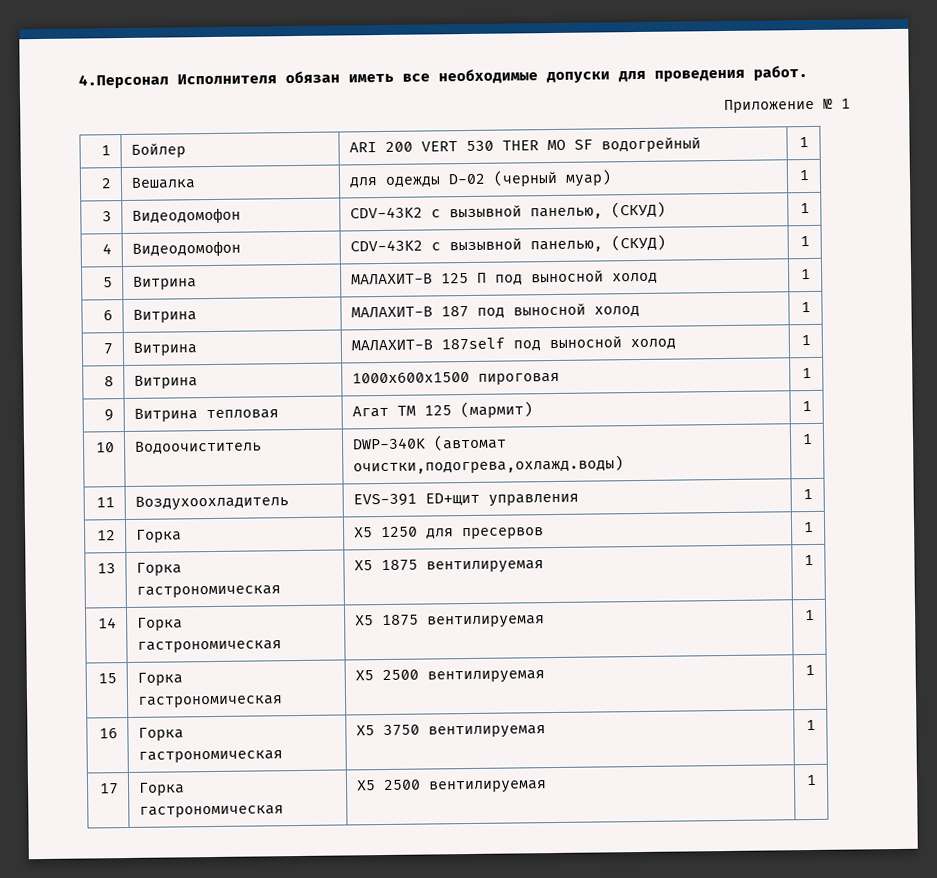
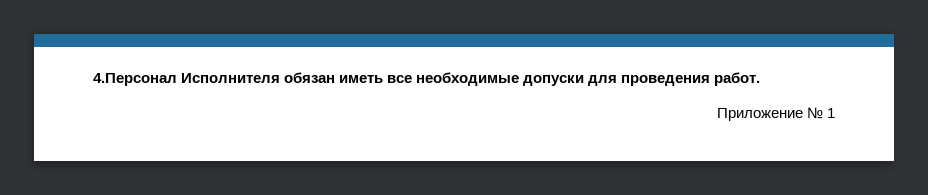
- 1 | Бойлер | ARI 200 VERT 530 THER MO SF водогрейный | 1
- 2 | Вешалка | для одежды D-02 (черный муар) | 1
- 3 | Видеодомофон | CDV-43K2 с вызывной панелью, (СКУД) | 1
- 4 | Видеодомофон | CDV-43K2 с вызывной панелью, (СКУД) | 1
- 5 | Витрина | МАЛАХИТ-В 125 П под выносной холод | 1
- 6 | Витрина | МАЛАХИТ-В 187 под выносной холод | 1
- 7 | Витрина | МАЛАХИТ-В 187self под выносной холод | 1
- 8 | Витрина | 1000x600x1500 пироговая | 1
- 9 | Витрина тепловая | Агат ТМ 125 (мармит) | 1
- 10 | Водоочиститель | DWP-340K (автомат очистки,подогрева,охлажд.воды) | 1
- 11 | Воздухоохладитель | EVS-391 ED+щит управления | 1
- 12 | Горка | X5 1250 для пресервов | 1
- 13 | Горка гастрономическая | X5 1875 вентилируемая | 1
- 14 | Горка гастрономическая | X5 1875 вентилируемая | 1
- 15 | Горка гастрономическая | X5 2500 вентилируемая | 1
- 16 | Горка гастрономическая | X5 3750 вентилируемая | 1
- 17 | Горка гастрономическая | X5 2500 вентилируемая | 1

